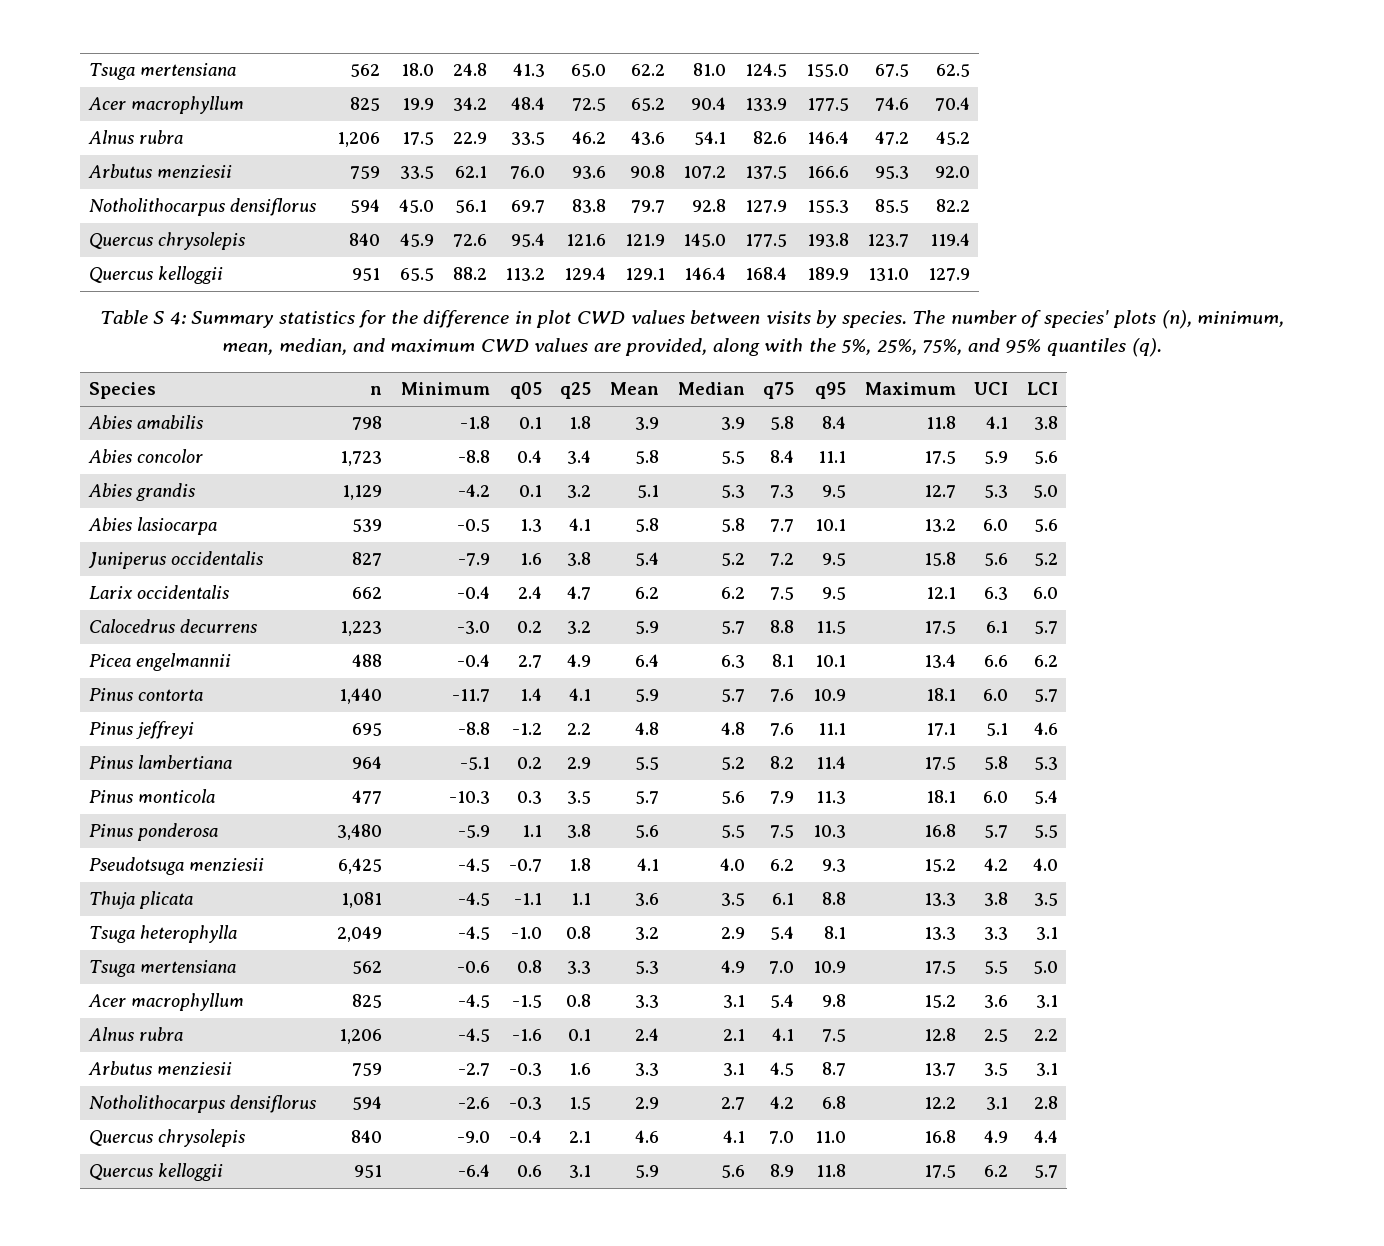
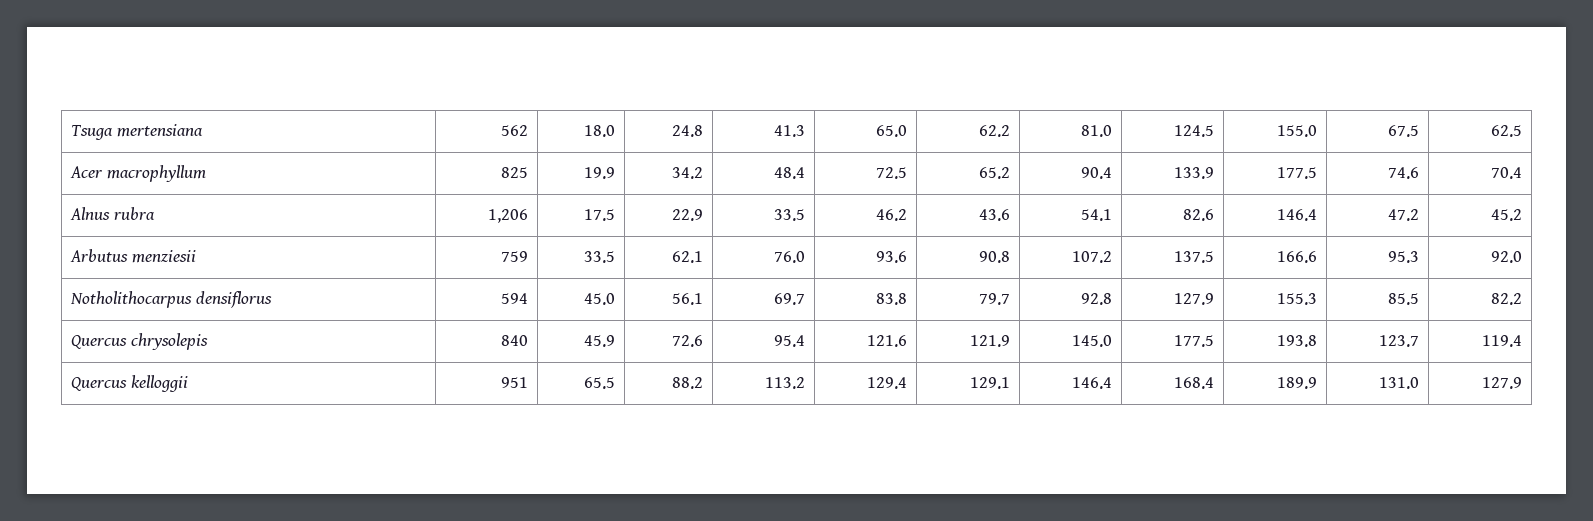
- Table S 4: Summary statistics for the difference in plot CWD values between visits by species. The number of species' plots (n), minimum, mean, median, and maximum CWD values are provided, along with the 5%, 25%, 75%, and 95% quantiles (q).
- Species | n | Minimum | q05 | q25 | Mean | Median | q75 | q95 | Maximum | UCI | LCI
- Abies amabilis | 798 | -1.8 | 0.1 | 1.8 | 3.9 | 3.9 | 5.8 | 8.4 | 11.8 | 4.1 | 3.8
- Abies concolor | 1,723 | -8.8 | 0.4 | 3.4 | 5.8 | 5.5 | 8.4 | 11.1 | 17.5 | 5.9 | 5.6
- Abies grandis | 1,129 | -4.2 | 0.1 | 3.2 | 5.1 | 5.3 | 7.3 | 9.5 | 12.7 | 5.3 | 5.0
- Abies lasiocarpa | 539 | -0.5 | 1.3 | 4.1 | 5.8 | 5.8 | 7.7 | 10.1 | 13.2 | 6.0 | 5.6
- Juniperus occidentalis | 827 | -7.9 | 1.6 | 3.8 | 5.4 | 5.2 | 7.2 | 9.5 | 15.8 | 5.6 | 5.2
- Larix occidentalis | 662 | -0.4 | 2.4 | 4.7 | 6.2 | 6.2 | 7.5 | 9.5 | 12.1 | 6.3 | 6.0
- Calocedrus decurrens | 1,223 | -3.0 | 0.2 | 3.2 | 5.9 | 5.7 | 8.8 | 11.5 | 17.5 | 6.1 | 5.7
- Picea engelmannii | 488 | -0.4 | 2.7 | 4.9 | 6.4 | 6.3 | 8.1 | 10.1 | 13.4 | 6.6 | 6.2
- Pinus contorta | 1,440 | -11.7 | 1.4 | 4.1 | 5.9 | 5.7 | 7.6 | 10.9 | 18.1 | 6.0 | 5.7
- Pinus jeffreyi | 695 | -8.8 | -1.2 | 2.2 | 4.8 | 4.8 | 7.6 | 11.1 | 17.1 | 5.1 | 4.6
- Pinus lambertiana | 964 | -5.1 | 0.2 | 2.9 | 5.5 | 5.2 | 8.2 | 11.4 | 17.5 | 5.8 | 5.3
- Pinus monticola | 477 | -10.3 | 0.3 | 3.5 | 5.7 | 5.6 | 7.9 | 11.3 | 18.1 | 6.0 | 5.4
- Pinus ponderosa | 3,480 | -5.9 | 1.1 | 3.8 | 5.6 | 5.5 | 7.5 | 10.3 | 16.8 | 5.7 | 5.5
- Pseudotsuga menziesii | 6,425 | -4.5 | -0.7 | 1.8 | 4.1 | 4.0 | 6.2 | 9.3 | 15.2 | 4.2 | 4.0
- Thuja plicata | 1,081 | -4.5 | -1.1 | 1.1 | 3.6 | 3.5 | 6.1 | 8.8 | 13.3 | 3.8 | 3.5
- Tsuga heterophylla | 2,049 | -4.5 | -1.0 | 0.8 | 3.2 | 2.9 | 5.4 | 8.1 | 13.3 | 3.3 | 3.1
- Tsuga mertensiana | 562 | -0.6 | 0.8 | 3.3 | 5.3 | 4.9 | 7.0 | 10.9 | 17.5 | 5.5 | 5.0
- Acer macrophyllum | 825 | -4.5 | -1.5 | 0.8 | 3.3 | 3.1 | 5.4 | 9.8 | 15.2 | 3.6 | 3.1
- Alnus rubra | 1,206 | -4.5 | -1.6 | 0.1 | 2.4 | 2.1 | 4.1 | 7.5 | 12.8 | 2.5 | 2.2
- Arbutus menziesii | 759 | -2.7 | -0.3 | 1.6 | 3.3 | 3.1 | 4.5 | 8.7 | 13.7 | 3.5 | 3.1
- Notholithocarpus densiflorus | 594 | -2.6 | -0.3 | 1.5 | 2.9 | 2.7 | 4.2 | 6.8 | 12.2 | 3.1 | 2.8
- Quercus chrysolepis | 840 | -9.0 | -0.4 | 2.1 | 4.6 | 4.1 | 7.0 | 11.0 | 16.8 | 4.9 | 4.4
- Quercus kelloggii | 951 | -6.4 | 0.6 | 3.1 | 5.9 | 5.6 | 8.9 | 11.8 | 17.5 | 6.2 | 5.7

